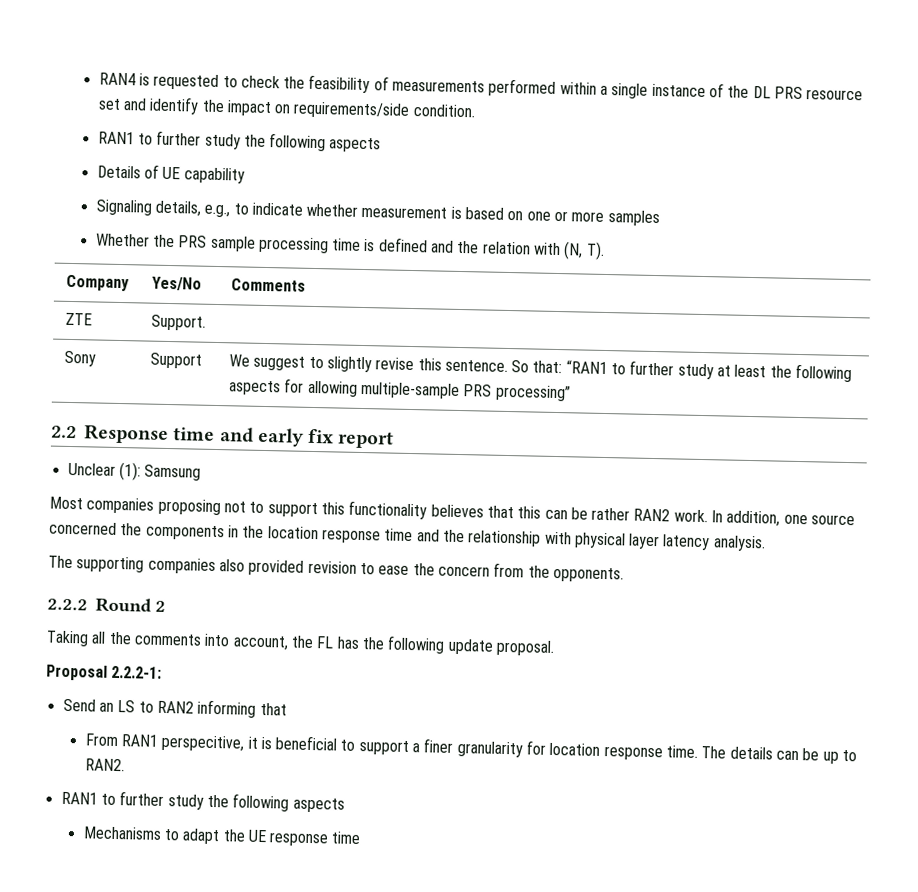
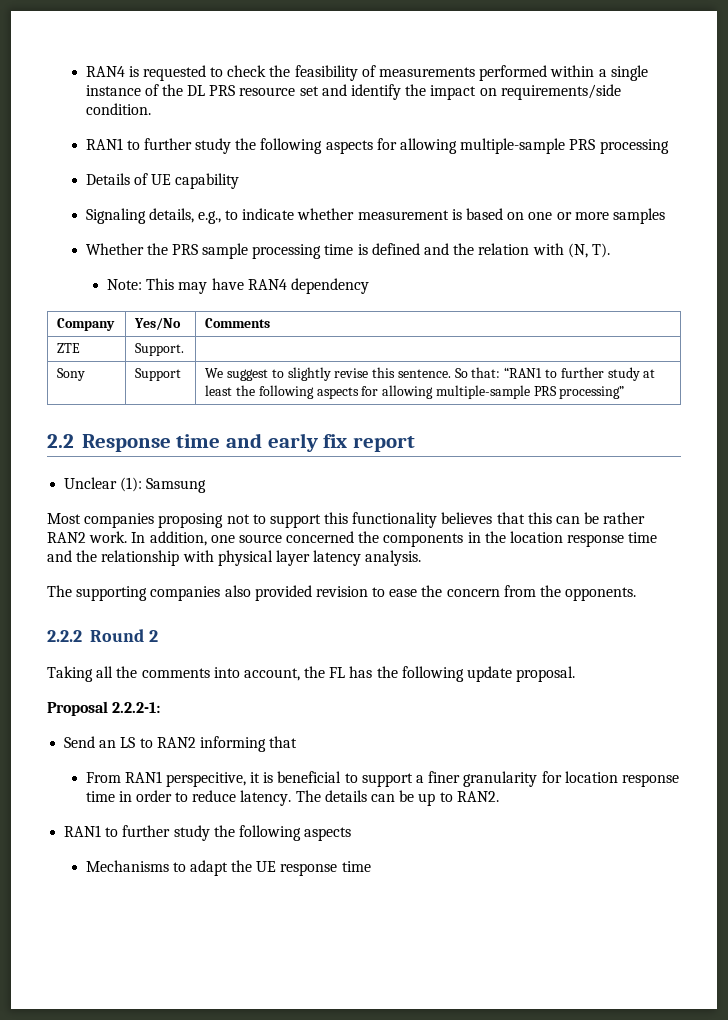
  RAN4 is requested to check the feasibility of measurements performed within a single instance of the DL PRS resource set and identify the impact on requirements/side condition.
- RAN1 to further study the following aspects
+ RAN1 to further study the following aspects for allowing multiple-sample PRS processing
+ Note: This may have RAN4 dependency
- From RAN1 perspecitive, it is beneficial to support a finer granularity for location response time.
+ From RAN1 perspecitive, it is beneficial to support a finer granularity for location response time in order to reduce latency.

